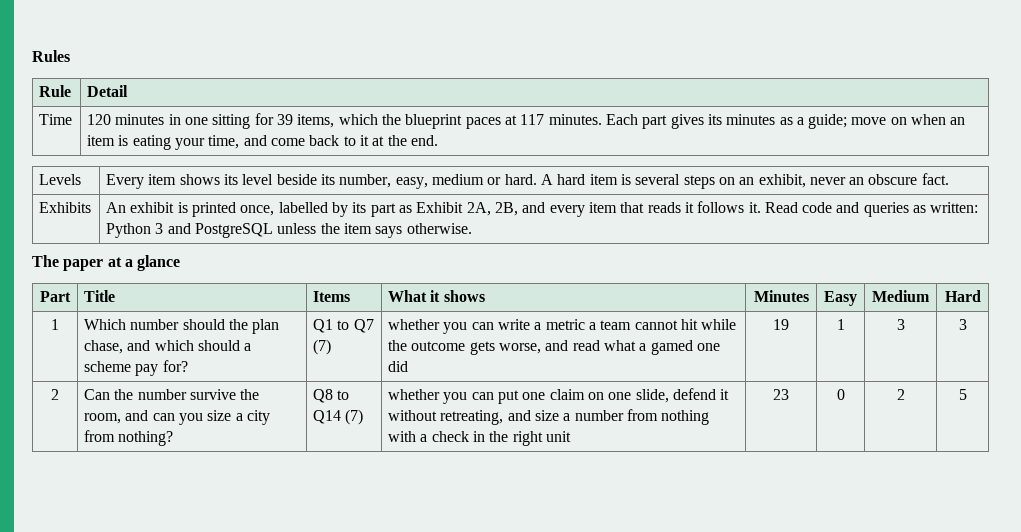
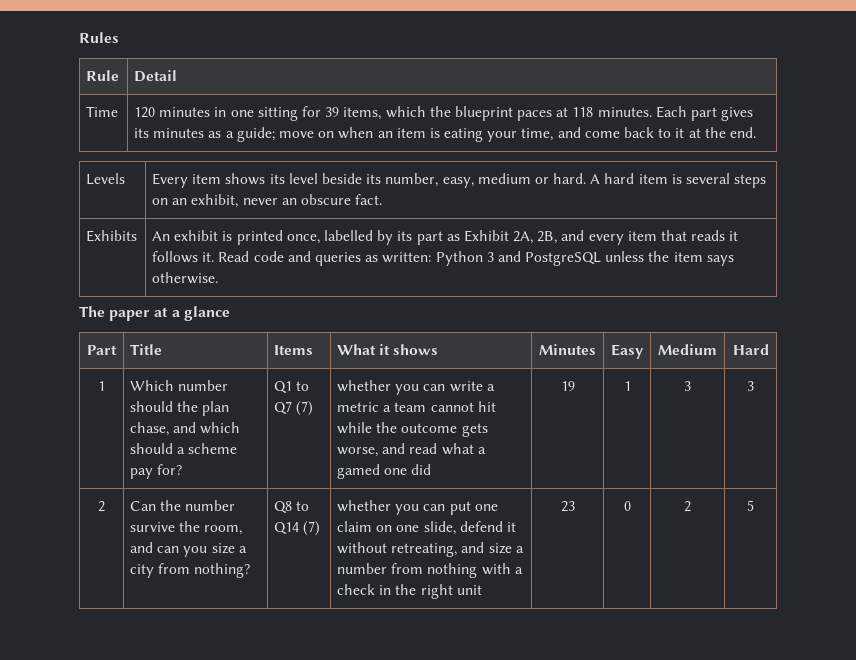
- 120 minutes in one sitting for 39 items, which the blueprint paces at 117 minutes.
+ 120 minutes in one sitting for 39 items, which the blueprint paces at 118 minutes.

